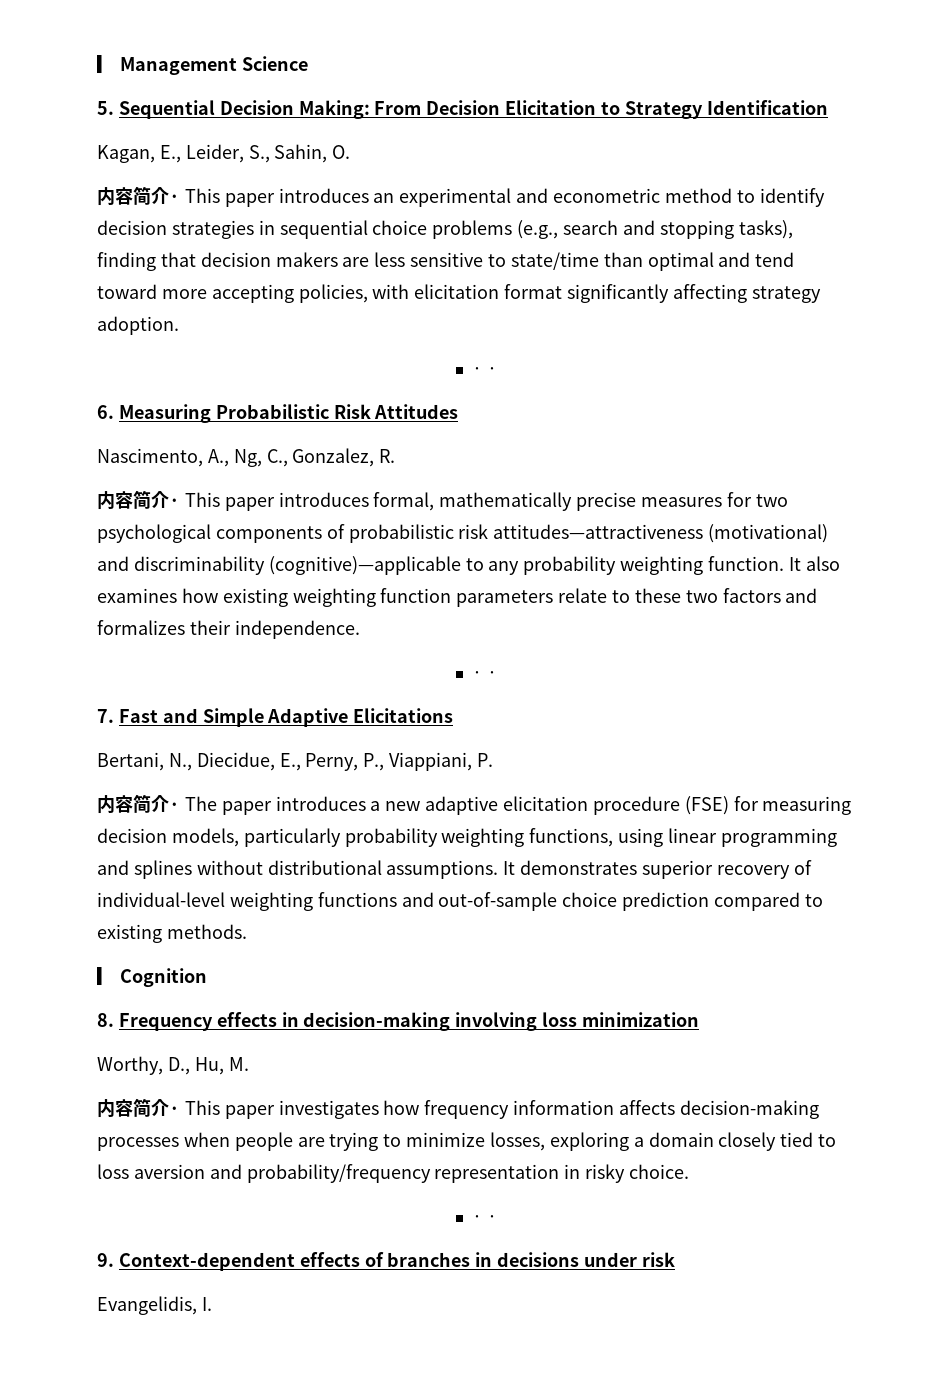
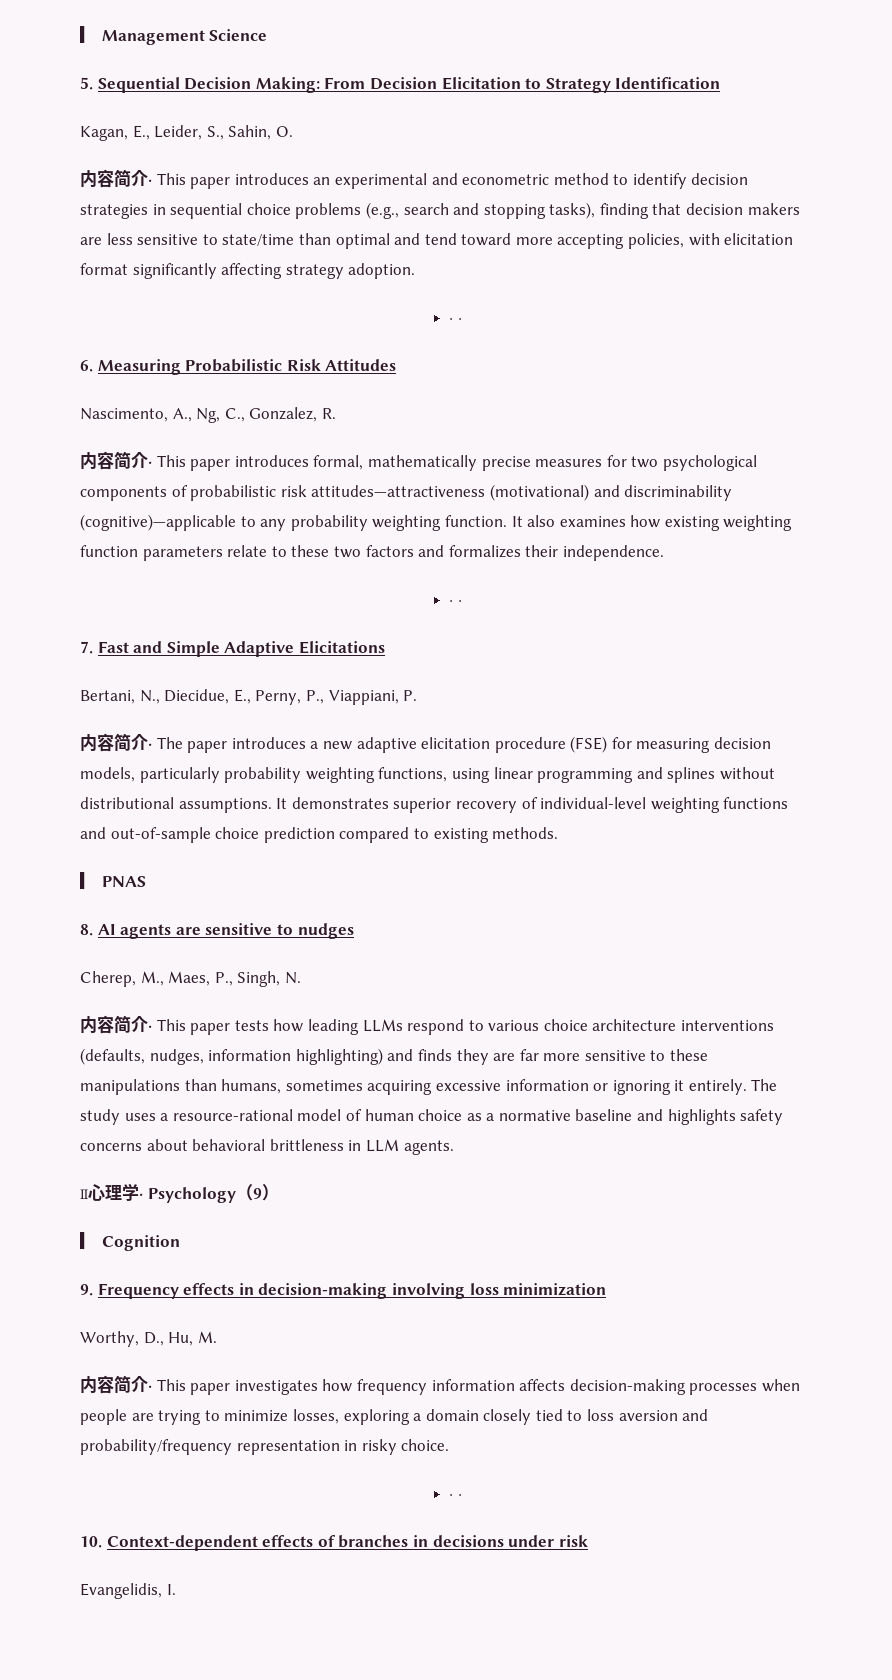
+ ▎ PNAS
+ 8. AI agents are sensitive to nudges
+ Cherep, M., Maes, P., Singh, N.
+ 内容简介· This paper tests how leading LLMs respond to various choice architecture interventions (defaults, nudges, information highlighting) and finds they are far more sensitive to these manipulations than humans, sometimes acquiring excessive information or ignoring it entirely. The study uses a resource-rational model of human choice as a normative baseline and highlights safety concerns about behavioral brittleness in LLM agents.
+ Ⅱ心理学· Psychology（9）
- 8. Frequency effects in decision-making involving loss minimization
+ 9. Frequency effects in decision-making involving loss minimization
- 9. Context-dependent effects of branches in decisions under risk
+ 10. Context-dependent effects of branches in decisions under risk

